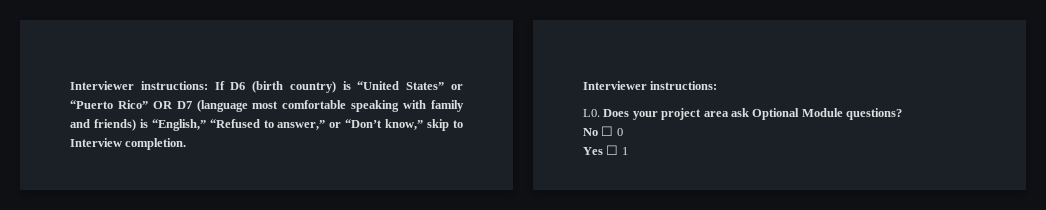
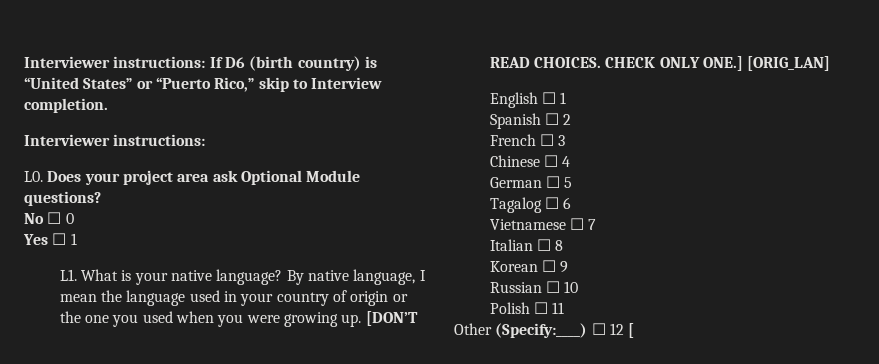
- Interviewer instructions: If D6 (birth country) is “United States” or “Puerto Rico” OR D7 (language most comfortable speaking with family and friends) is “English,” “Refused to answer,” or “Don’t know,” skip to Interview completion.
+ Interviewer instructions: If D6 (birth country) is “United States” or “Puerto Rico,” skip to Interview completion.
+ L1. What is your native language? By native language, I mean the language used in your country of origin or the one you used when you were growing up. [DON’T READ CHOICES. CHECK ONLY ONE.] [ORIG_LAN]
+ English ☐ 1
+ Spanish ☐ 2
+ French ☐ 3
+ Chinese ☐ 4
+ German ☐ 5
+ Tagalog ☐ 6
+ Vietnamese ☐ 7
+ Italian ☐ 8
+ Korean ☐ 9
+ Russian ☐ 10
+ Polish ☐ 11
+ Other (Specify:____) ☐ 12 [

